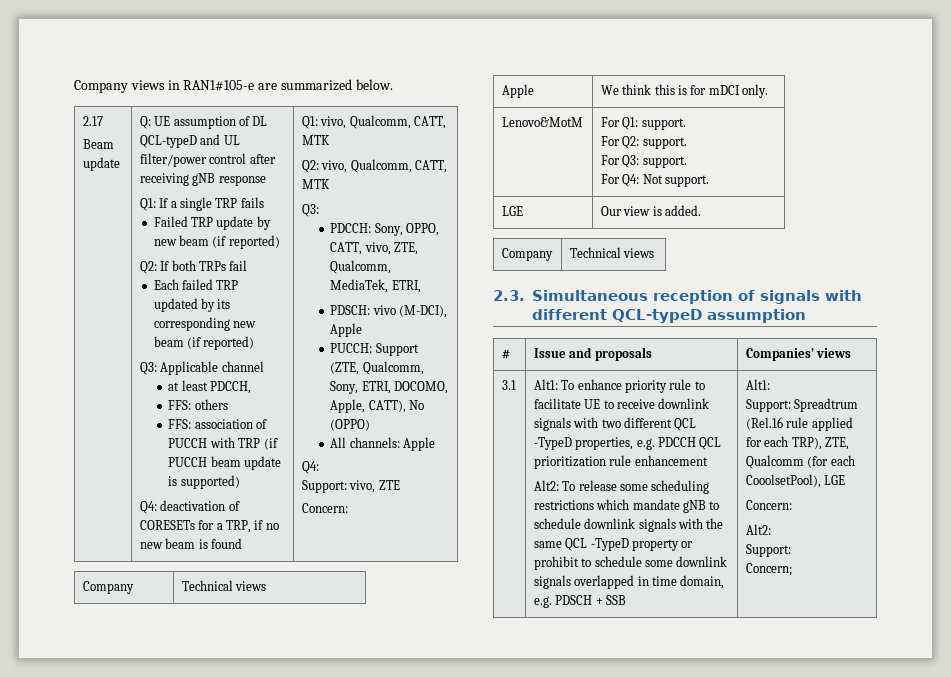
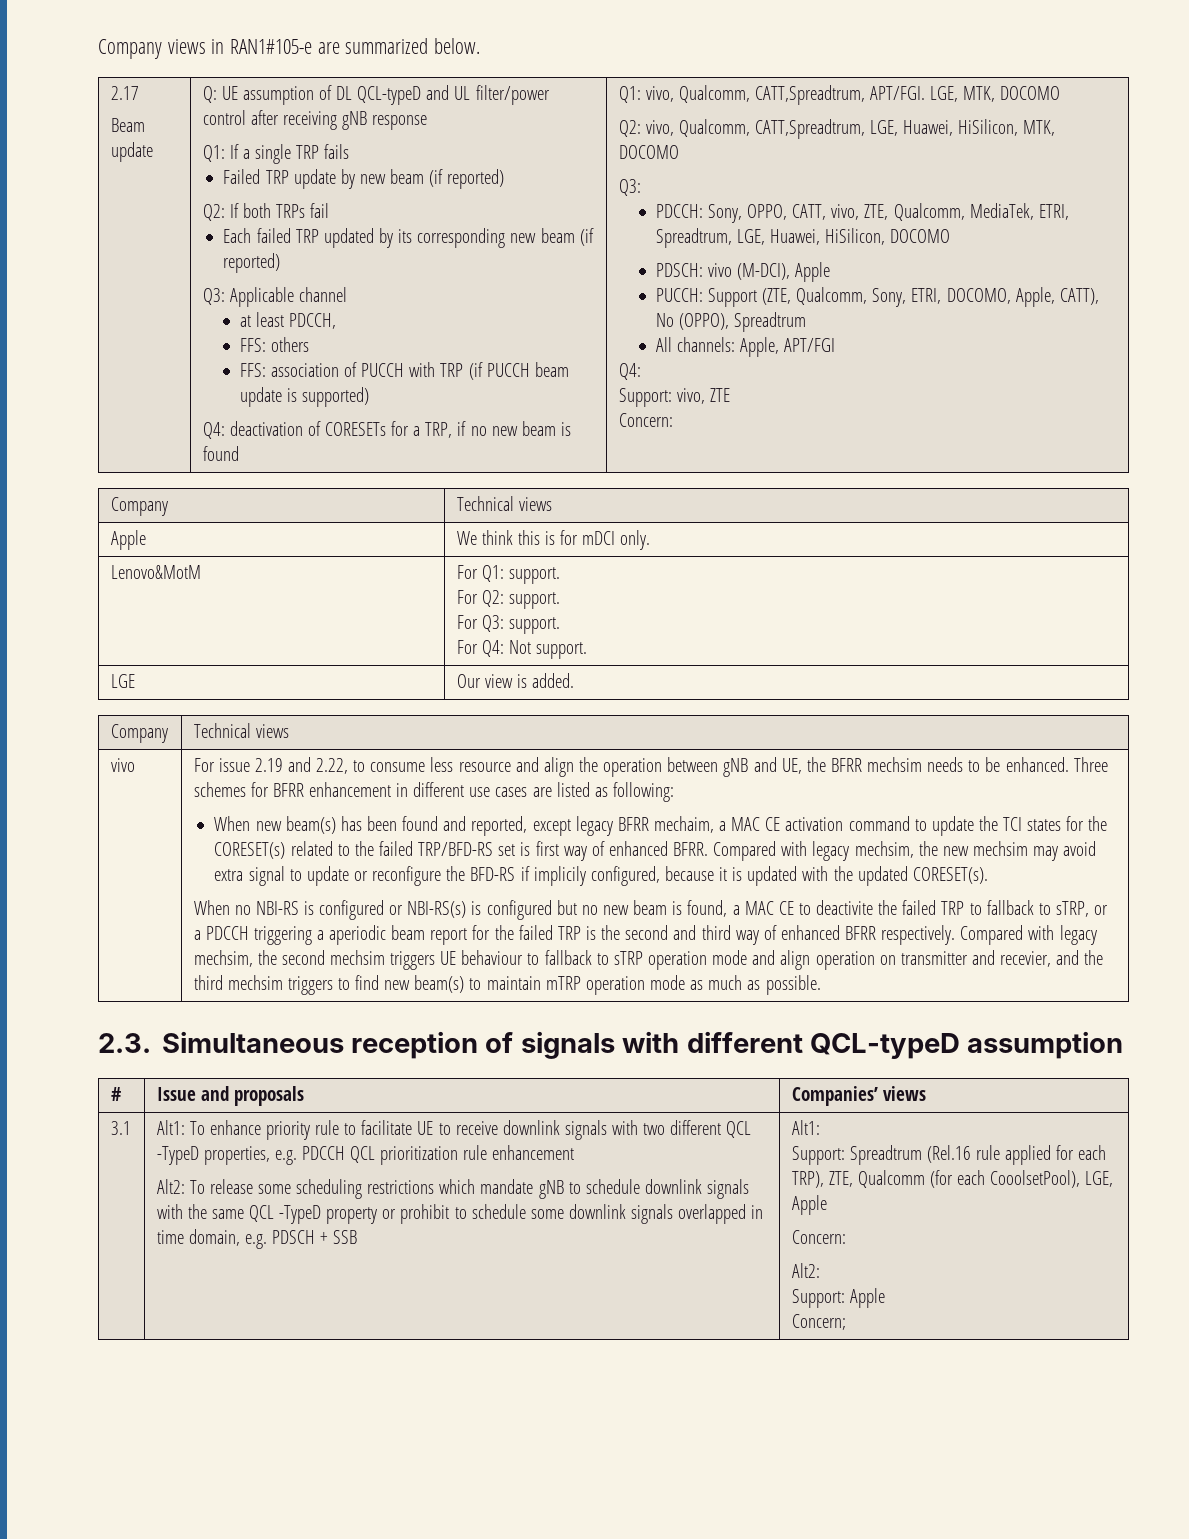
- Q1: vivo, Qualcomm, CATT, MTK
- Q2: vivo, Qualcomm, CATT, MTK
+ Q1: vivo, Qualcomm, CATT,Spreadtrum, APT/FGI. LGE, MTK, DOCOMO
+ Q2: vivo, Qualcomm, CATT,Spreadtrum, LGE, Huawei, HiSilicon, MTK, DOCOMO
- PDCCH: Sony, OPPO, CATT, vivo, ZTE, Qualcomm, MediaTek, ETRI,
+ PDCCH: Sony, OPPO, CATT, vivo, ZTE, Qualcomm, MediaTek, ETRI, Spreadtrum, LGE, Huawei, HiSilicon, DOCOMO
- PUCCH: Support (ZTE, Qualcomm, Sony, ETRI, DOCOMO, Apple, CATT), No (OPPO)
+ PUCCH: Support (ZTE, Qualcomm, Sony, ETRI, DOCOMO, Apple, CATT), No (OPPO), Spreadtrum
- All channels: Apple
+ All channels: Apple, APT/FGI
+ vivo | For issue 2.19 and 2.22, to consume less resource and align the operation between gNB and UE, the BFRR mechsim needs to be enhanced. Three schemes for BFRR enhancement in different use cases are listed as following:
+ When new beam(s) has been found and reported, except legacy BFRR mechaim, a MAC CE activation command to update the TCI states for the CORESET(s) related to the failed TRP/BFD-RS set is first way of enhanced BFRR. Compared with legacy mechsim, the new mechsim may avoid extra signal to update or reconfigure the BFD-RS if implicily configured, because it is updated with the updated CORESET(s).
+ When no NBI-RS is configured or NBI-RS(s) is configured but no new beam is found, a MAC CE to deactivite the failed TRP to fallback to sTRP, or a PDCCH triggering a aperiodic beam report for the failed TRP is the second and third way of enhanced BFRR respectively. Compared with legacy mechsim, the second mechsim triggers UE behaviour to fallback to sTRP operation mode and align operation on transmitter and recevier, and the third mechsim triggers to find new beam(s) to maintain mTRP operation mode as much as possible.
- Support: Spreadtrum (Rel.16 rule applied for each TRP), ZTE, Qualcomm (for each CooolsetPool), LGE
+ Support: Spreadtrum (Rel.16 rule applied for each TRP), ZTE, Qualcomm (for each CooolsetPool), LGE, Apple
  Concern:
  Alt2:
- Support:
+ Support: Apple

